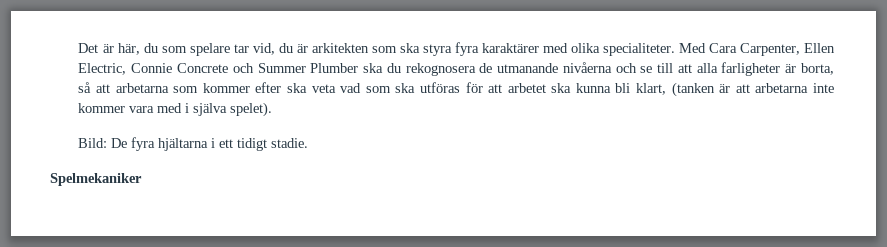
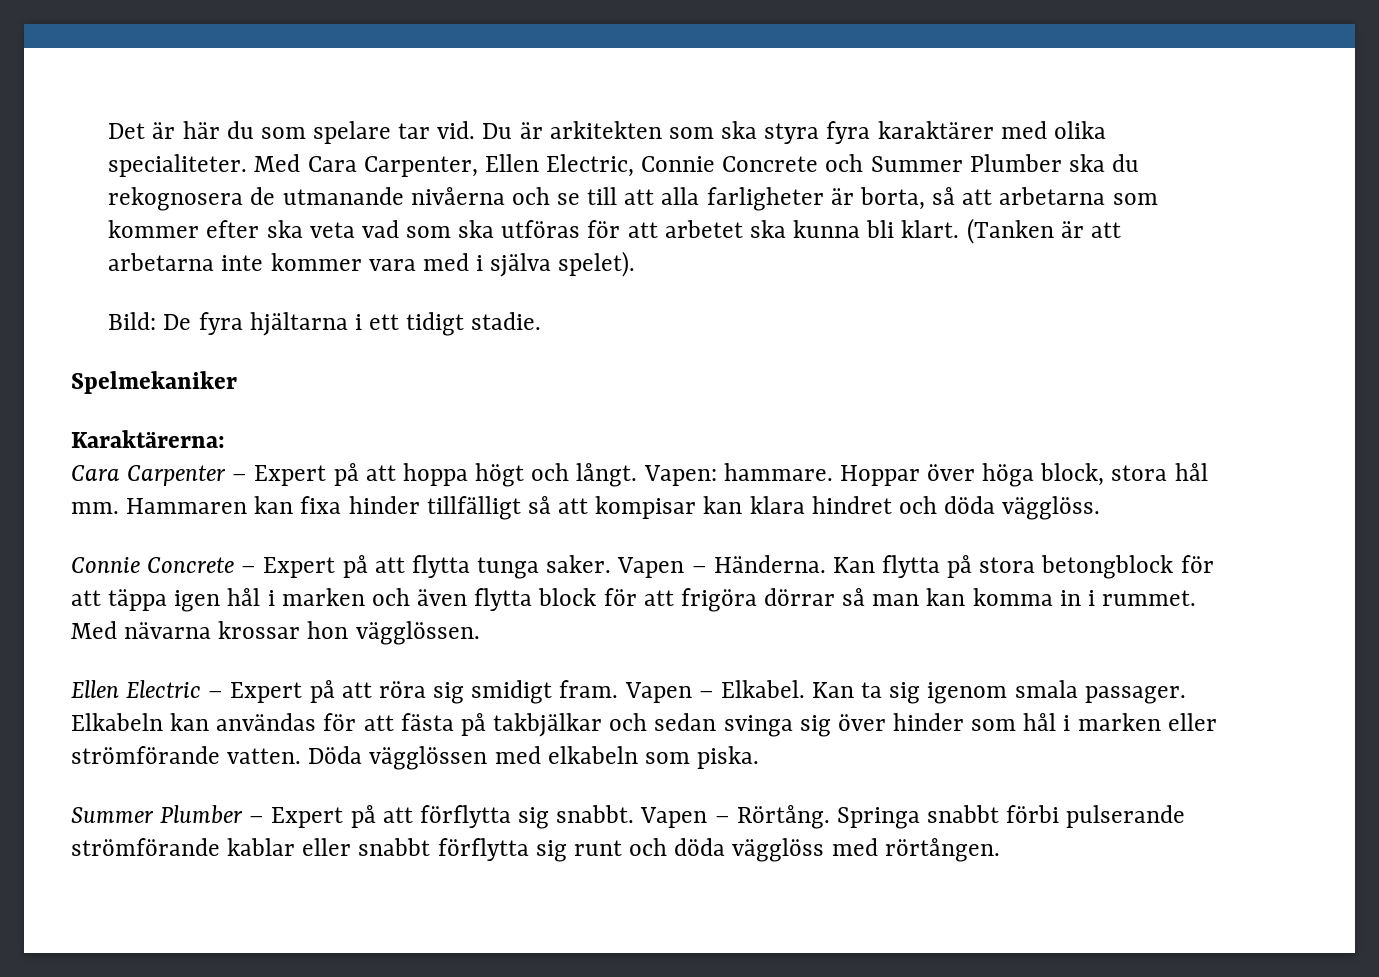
- Det är här, du som spelare tar vid, du är arkitekten som ska styra fyra karaktärer med olika specialiteter.
+ Det är här du som spelare tar vid. Du är arkitekten som ska styra fyra karaktärer med olika specialiteter.
- Med Cara Carpenter, Ellen Electric, Connie Concrete och Summer Plumber ska du rekognosera de utmanande nivåerna och se till att alla farligheter är borta, så att arbetarna som kommer efter ska veta vad som ska utföras för att arbetet ska kunna bli klart, (tanken är att arbetarna inte kommer vara med i själva spelet).
+ Med Cara Carpenter, Ellen Electric, Connie Concrete och Summer Plumber ska du rekognosera de utmanande nivåerna och se till att alla farligheter är borta, så att arbetarna som kommer efter ska veta vad som ska utföras för att arbetet ska kunna bli klart. (Tanken är att arbetarna inte kommer vara med i själva spelet).
+ Karaktärerna:
+ Cara Carpenter – Expert på att hoppa högt och långt. Vapen: hammare. Hoppar över höga block, stora hål mm. Hammaren kan fixa hinder tillfälligt så att kompisar kan klara hindret och döda vägglöss.
+ Connie Concrete – Expert på att flytta tunga saker. Vapen – Händerna. Kan flytta på stora betongblock för att täppa igen hål i marken och även flytta block för att frigöra dörrar så man kan komma in i rummet. Med nävarna krossar hon vägglössen.
+ Ellen Electric – Expert på att röra sig smidigt fram. Vapen – Elkabel. Kan ta sig igenom smala passager. Elkabeln kan användas för att fästa på takbjälkar och sedan svinga sig över hinder som hål i marken eller strömförande vatten. Döda vägglössen med elkabeln som piska.
+ Summer Plumber – Expert på att förflytta sig snabbt. Vapen – Rörtång. Springa snabbt förbi pulserande strömförande kablar eller snabbt förflytta sig runt och döda vägglöss med rörtången.

